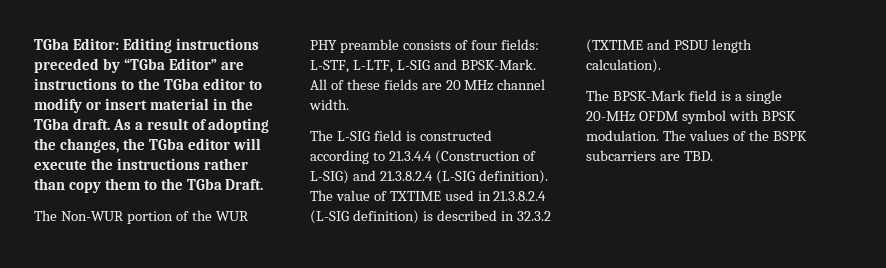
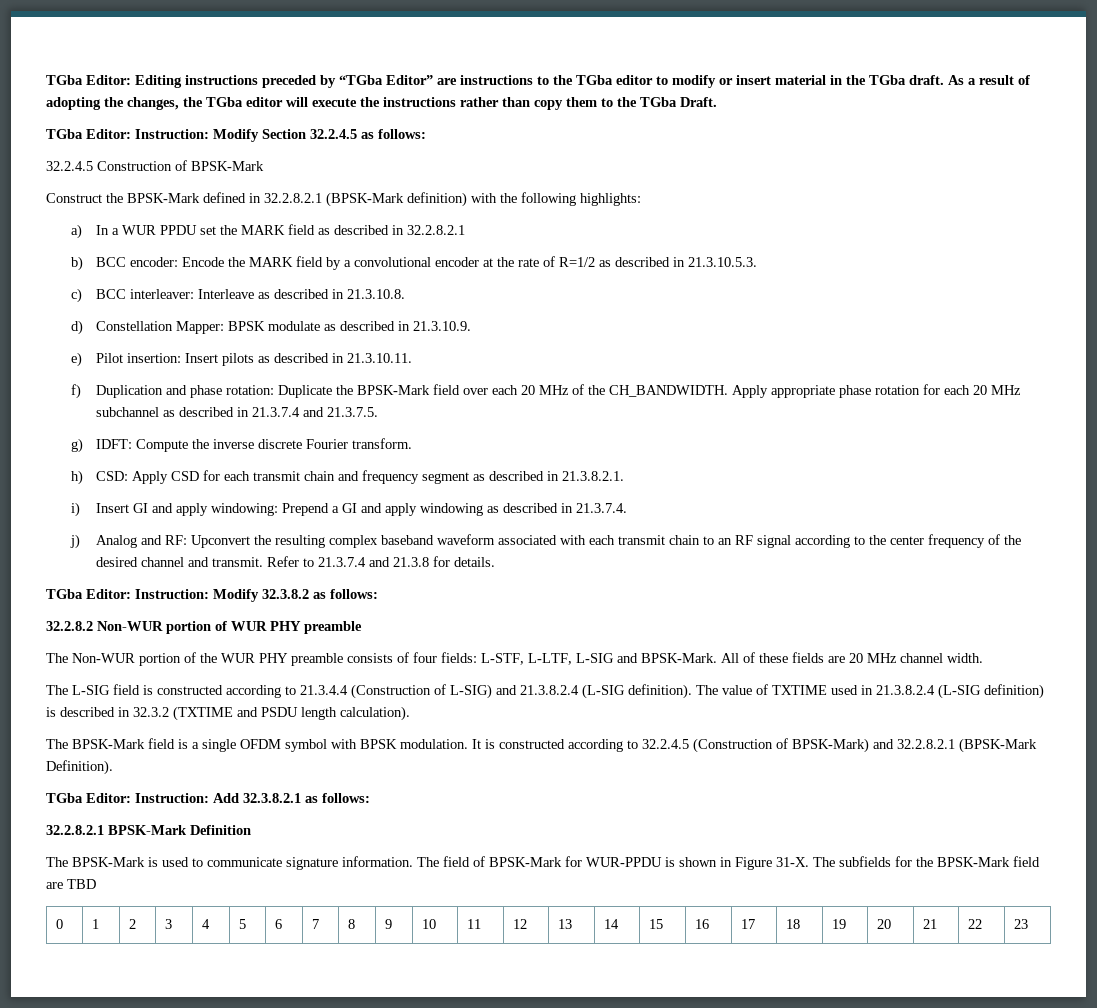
+ TGba Editor: Instruction: Modify Section 32.2.4.5 as follows:
+ 32.2.4.5 Construction of BPSK-Mark
+ Construct the BPSK-Mark defined in 32.2.8.2.1 (BPSK-Mark definition) with the following highlights:
+ a) In a WUR PPDU set the MARK field as described in 32.2.8.2.1
+ b) BCC encoder: Encode the MARK field by a convolutional encoder at the rate of R=1/2 as described in 21.3.10.5.3.
+ c) BCC interleaver: Interleave as described in 21.3.10.8.
+ d) Constellation Mapper: BPSK modulate as described in 21.3.10.9.
+ e) Pilot insertion: Insert pilots as described in 21.3.10.11.
+ f) Duplication and phase rotation: Duplicate the BPSK-Mark field over each 20 MHz of the CH_BANDWIDTH. Apply appropriate phase rotation for each 20 MHz subchannel as described in 21.3.7.4 and 21.3.7.5.
+ g) IDFT: Compute the inverse discrete Fourier transform.
+ h) CSD: Apply CSD for each transmit chain and frequency segment as described in 21.3.8.2.1.
+ i) Insert GI and apply windowing: Prepend a GI and apply windowing as described in 21.3.7.4.
+ j) Analog and RF: Upconvert the resulting complex baseband waveform associated with each transmit chain to an RF signal according to the center frequency of the desired channel and transmit. Refer to 21.3.7.4 and 21.3.8 for details.
+ TGba Editor: Instruction: Modify 32.3.8.2 as follows:
+ 32.2.8.2 Non-WUR portion of WUR PHY preamble
- The BPSK-Mark field is a single 20-MHz OFDM symbol with BPSK modulation.
+ The BPSK-Mark field is a single OFDM symbol with BPSK modulation.
- The values of the BSPK subcarriers are TBD.
+ It is constructed according to 32.2.4.5 (Construction of BPSK-Mark) and 32.2.8.2.1 (BPSK-Mark Definition).
+ TGba Editor: Instruction: Add 32.3.8.2.1 as follows:
+ 32.2.8.2.1 BPSK-Mark Definition
+ The BPSK-Mark is used to communicate signature information. The field of BPSK-Mark for WUR-PPDU is shown in Figure 31-X. The subfields for the BPSK-Mark field are TBD
+ 0 | 1 | 2 | 3 | 4 | 5 | 6 | 7 | 8 | 9 | 10 | 11 | 12 | 13 | 14 | 15 | 16 | 17 | 18 | 19 | 20 | 21 | 22 | 23

